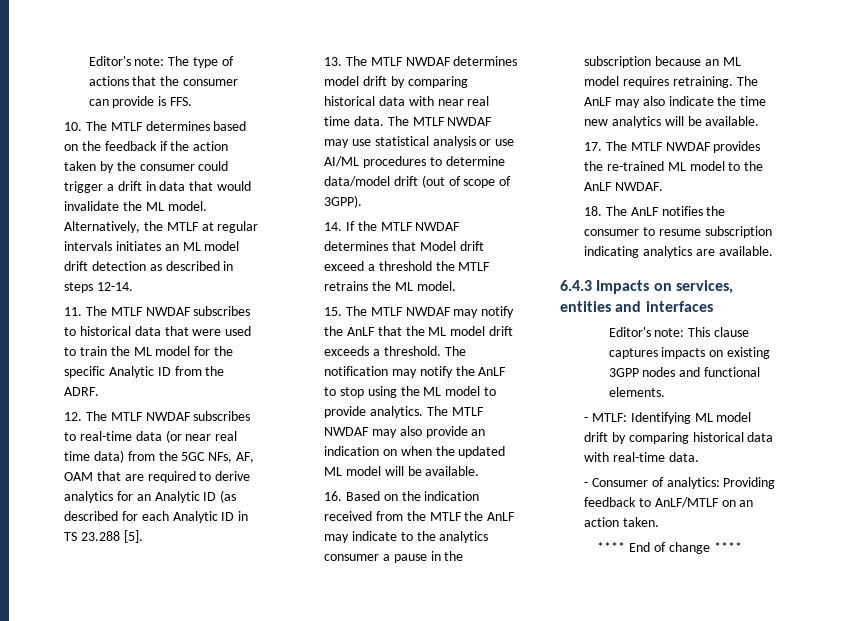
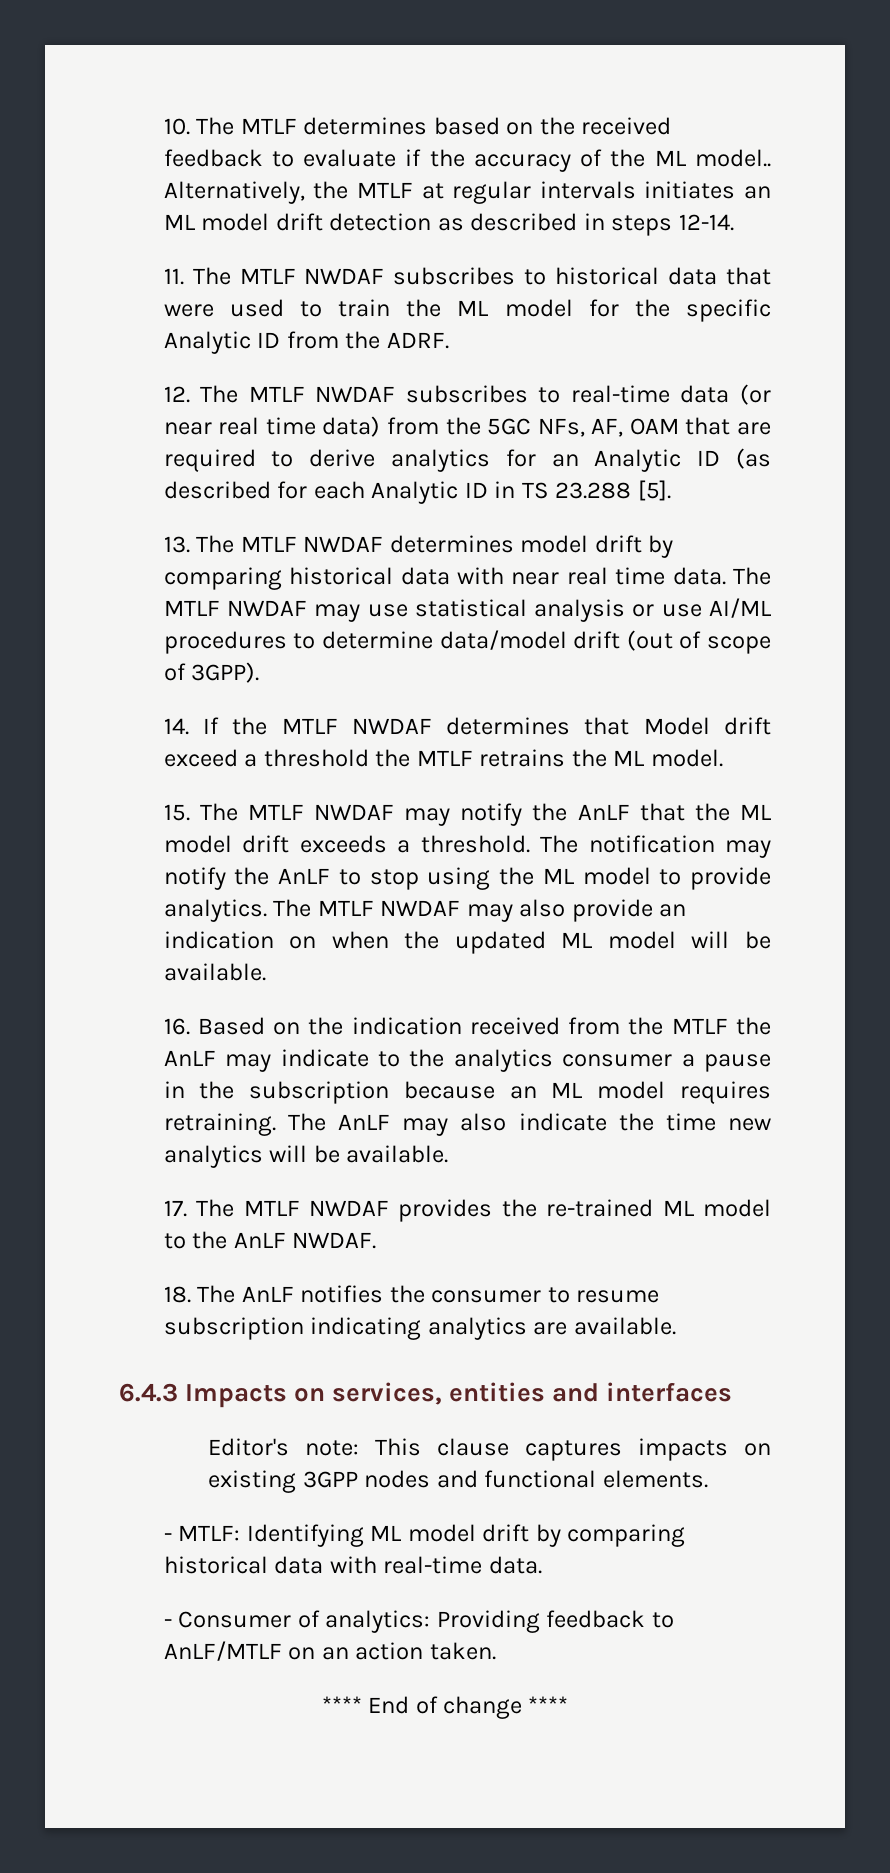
- Editor's note: The type of actions that the consumer can provide is FFS.
- 10. The MTLF determines based on the feedback if the action taken by the consumer could trigger a drift in data that would invalidate the ML model.
+ 10. The MTLF determines based on the received feedback to evaluate if the accuracy of the ML model..

